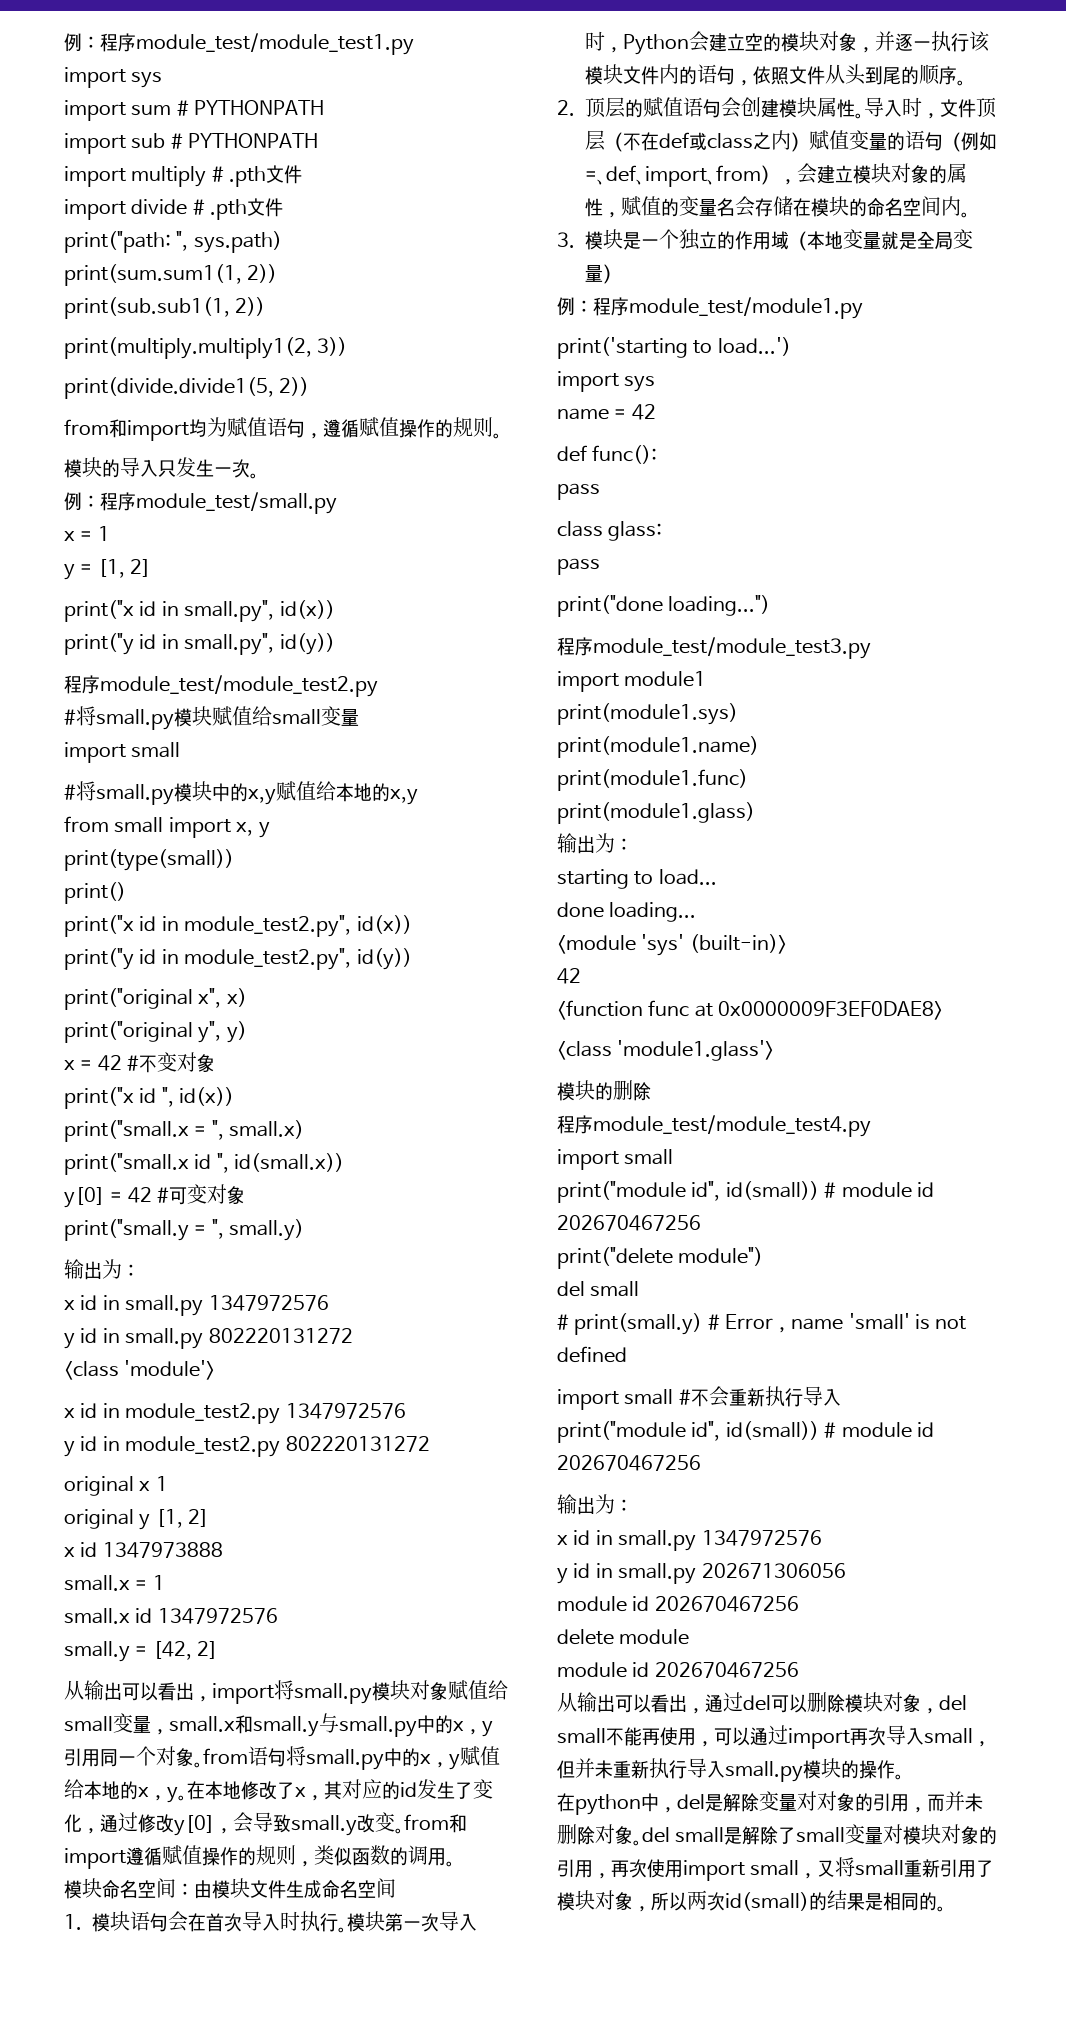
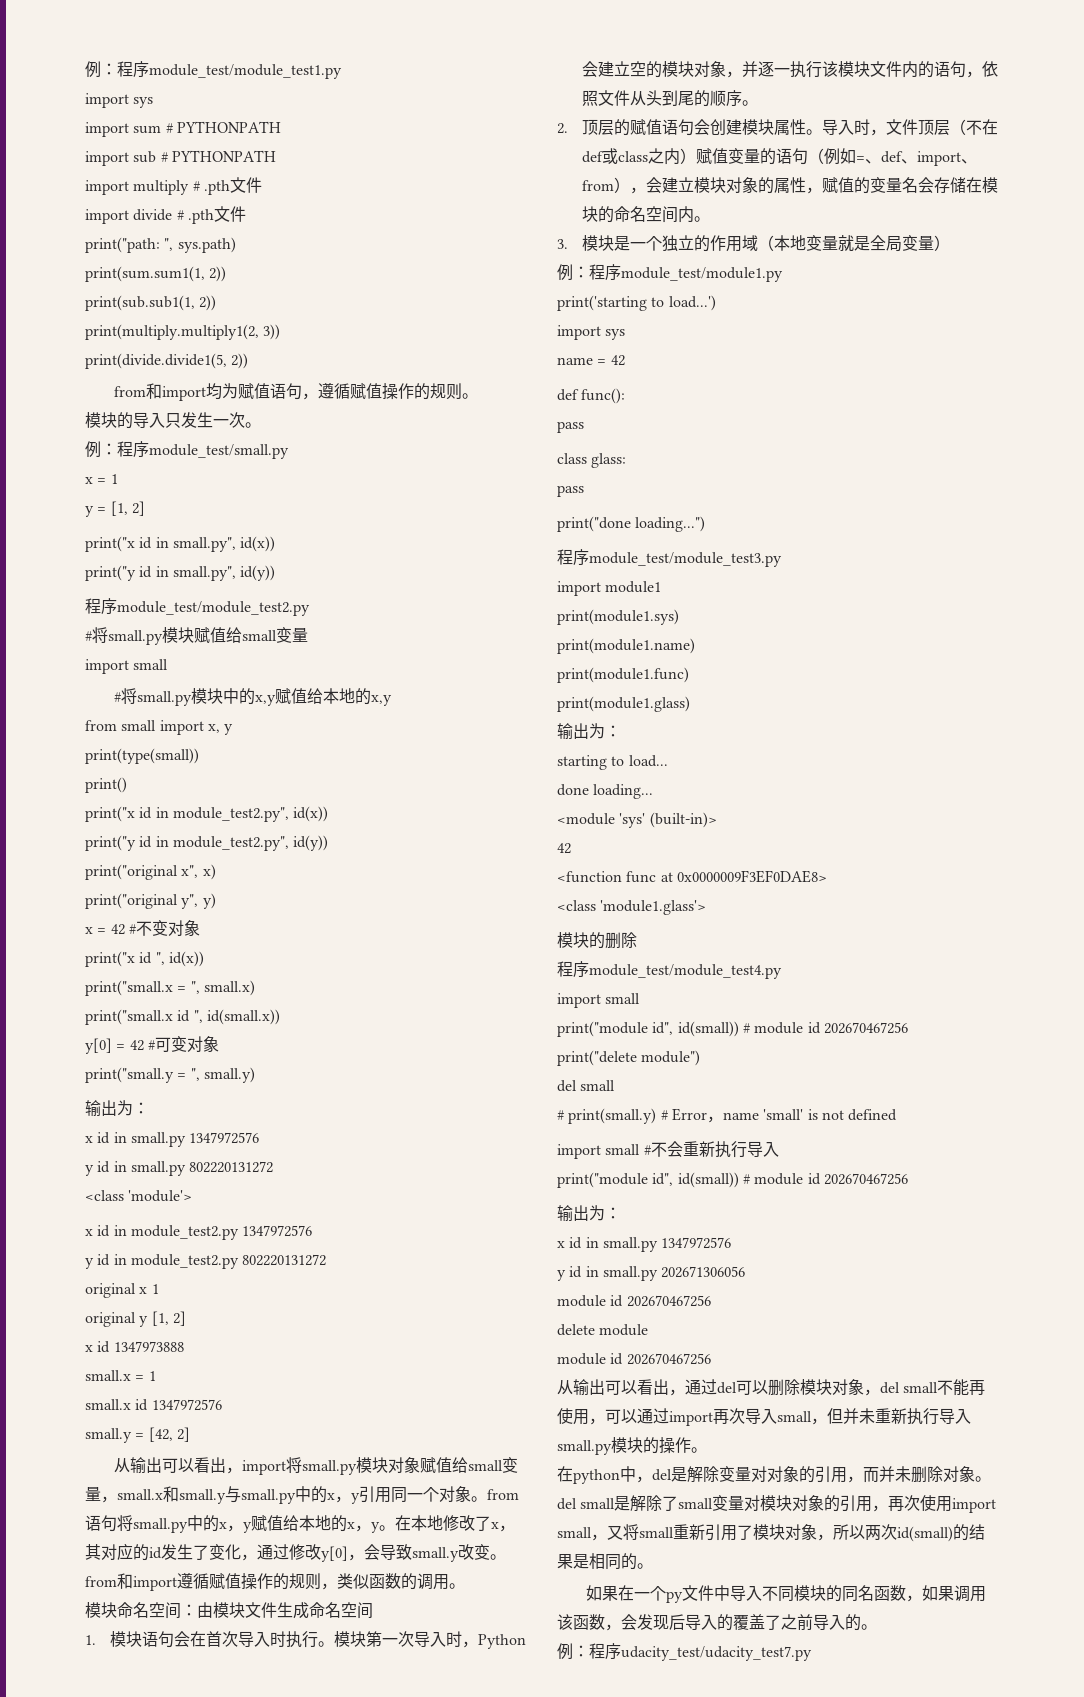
+ 如果在一个py文件中导入不同模块的同名函数，如果调用该函数，会发现后导入的覆盖了之前导入的。
+ 例：程序udacity_test/udacity_test7.py

